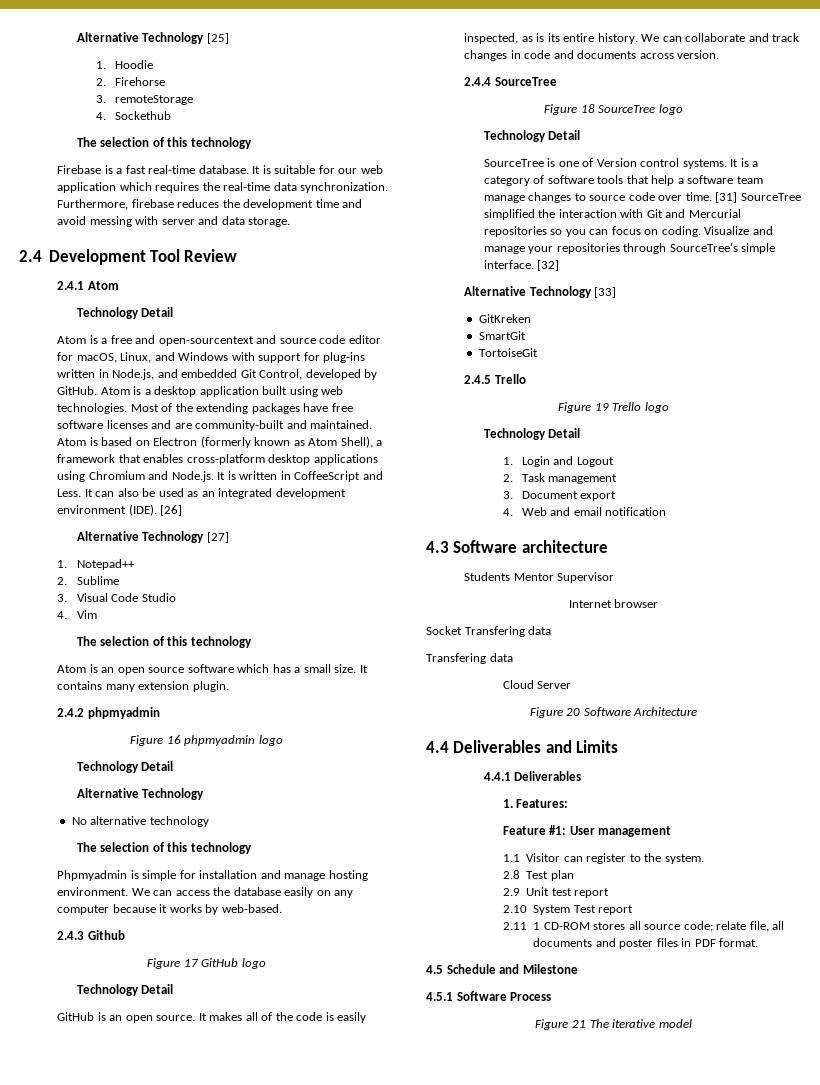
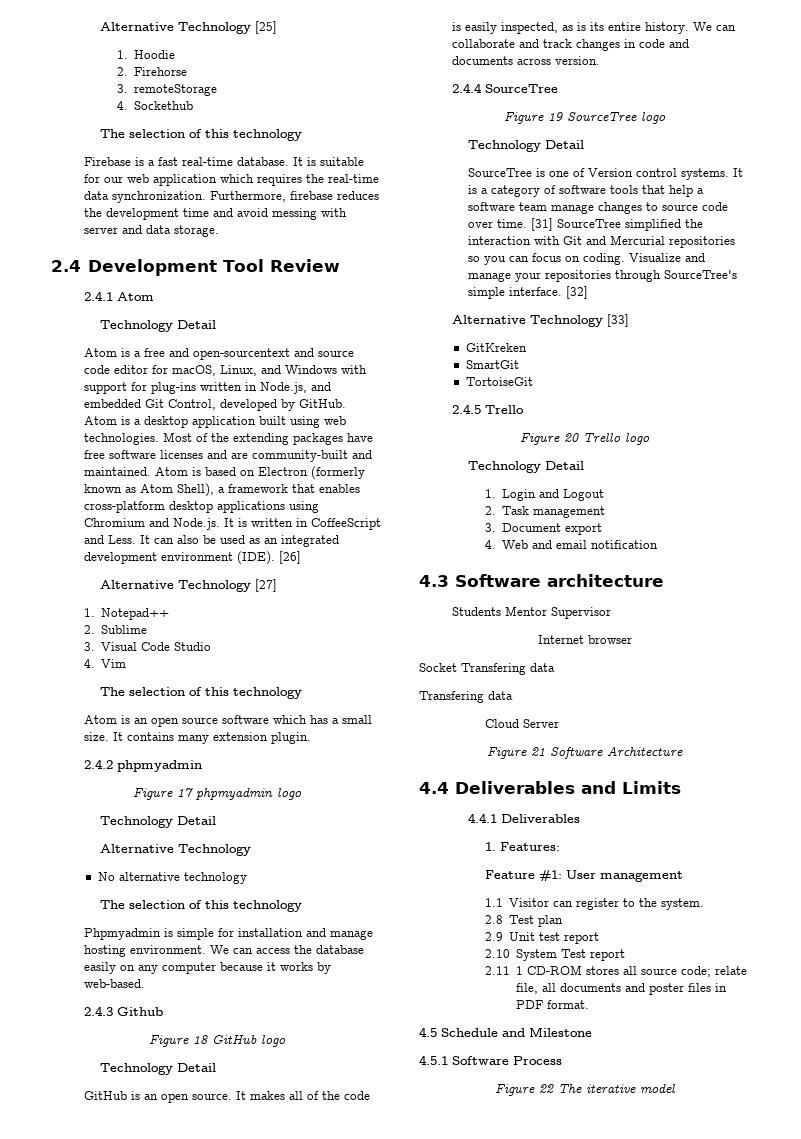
- Figure 16 phpmyadmin logo
+ Figure 17 phpmyadmin logo
- Figure 17 GitHub logo
+ Figure 18 GitHub logo
- Figure 18 SourceTree logo
+ Figure 19 SourceTree logo
- Figure 19 Trello logo
+ Figure 20 Trello logo
- Figure 20 Software Architecture
+ Figure 21 Software Architecture
- Figure 21 The iterative model
+ Figure 22 The iterative model

